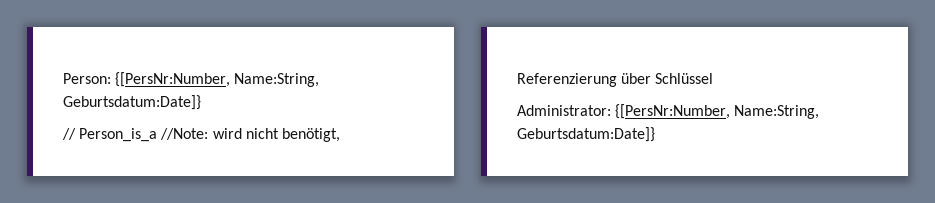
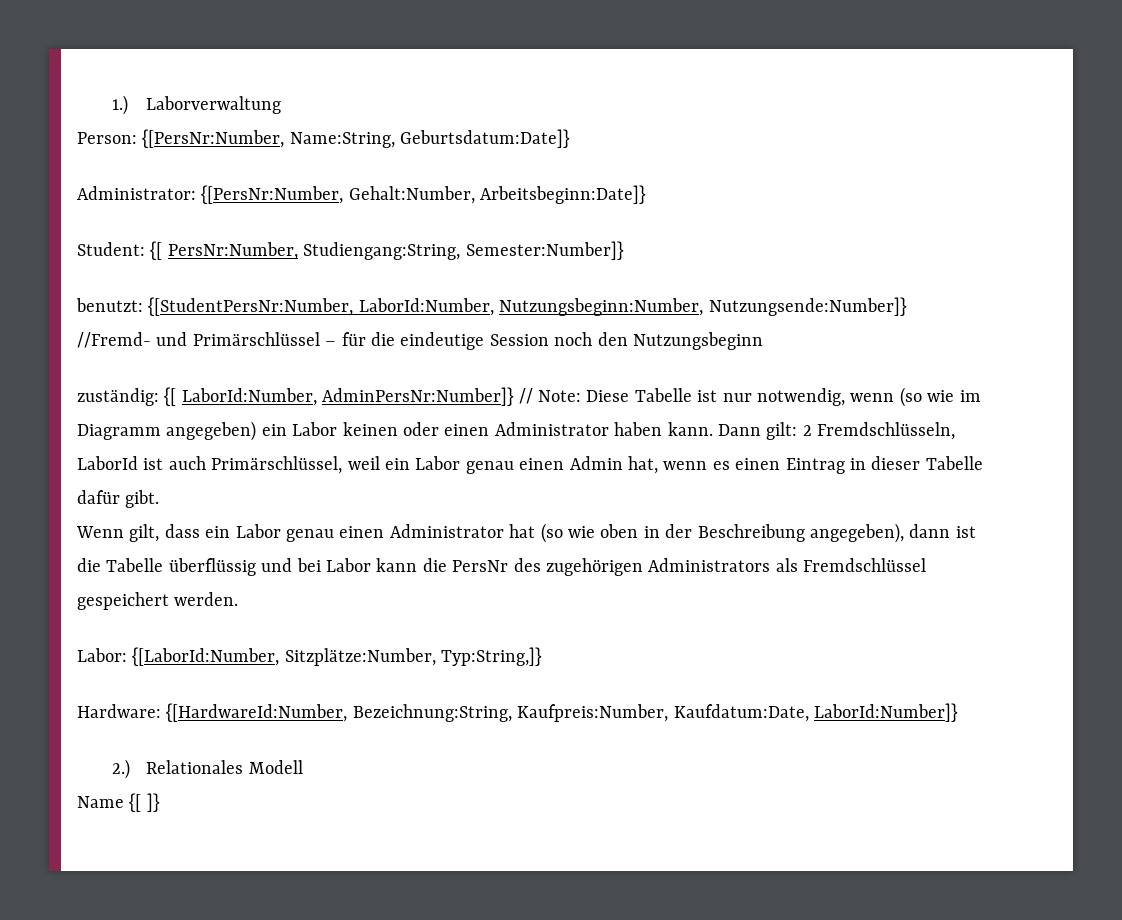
+ 1.) Laborverwaltung
- // Person_is_a //Note: wird nicht benötigt, Referenzierung über Schlüssel
- Administrator: {[PersNr:Number, Name:String, Geburtsdatum:Date]}
+ Administrator: {[PersNr:Number, Gehalt:Number, Arbeitsbeginn:Date]}
+ Student: {[ PersNr:Number, Studiengang:String, Semester:Number]}
+ benutzt: {[StudentPersNr:Number, LaborId:Number, Nutzungsbeginn:Number, Nutzungsende:Number]} //Fremd- und Primärschlüssel – für die eindeutige Session noch den Nutzungsbeginn
+ zuständig: {[ LaborId:Number, AdminPersNr:Number]} // Note: Diese Tabelle ist nur notwendig, wenn (so wie im Diagramm angegeben) ein Labor keinen oder einen Administrator haben kann. Dann gilt: 2 Fremdschlüsseln, LaborId ist auch Primärschlüssel, weil ein Labor genau einen Admin hat, wenn es einen Eintrag in dieser Tabelle dafür gibt.
+ Wenn gilt, dass ein Labor genau einen Administrator hat (so wie oben in der Beschreibung angegeben), dann ist die Tabelle überflüssig und bei Labor kann die PersNr des zugehörigen Administrators als Fremdschlüssel gespeichert werden.
+ Labor: {[LaborId:Number, Sitzplätze:Number, Typ:String,]}
+ Hardware: {[HardwareId:Number, Bezeichnung:String, Kaufpreis:Number, Kaufdatum:Date, LaborId:Number]}
+ 2.) Relationales Modell
+ Name {[ ]}

